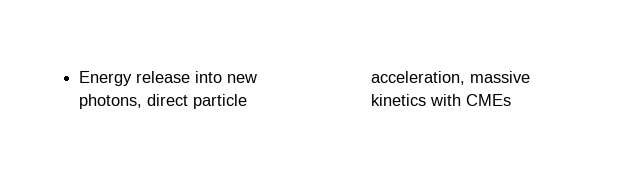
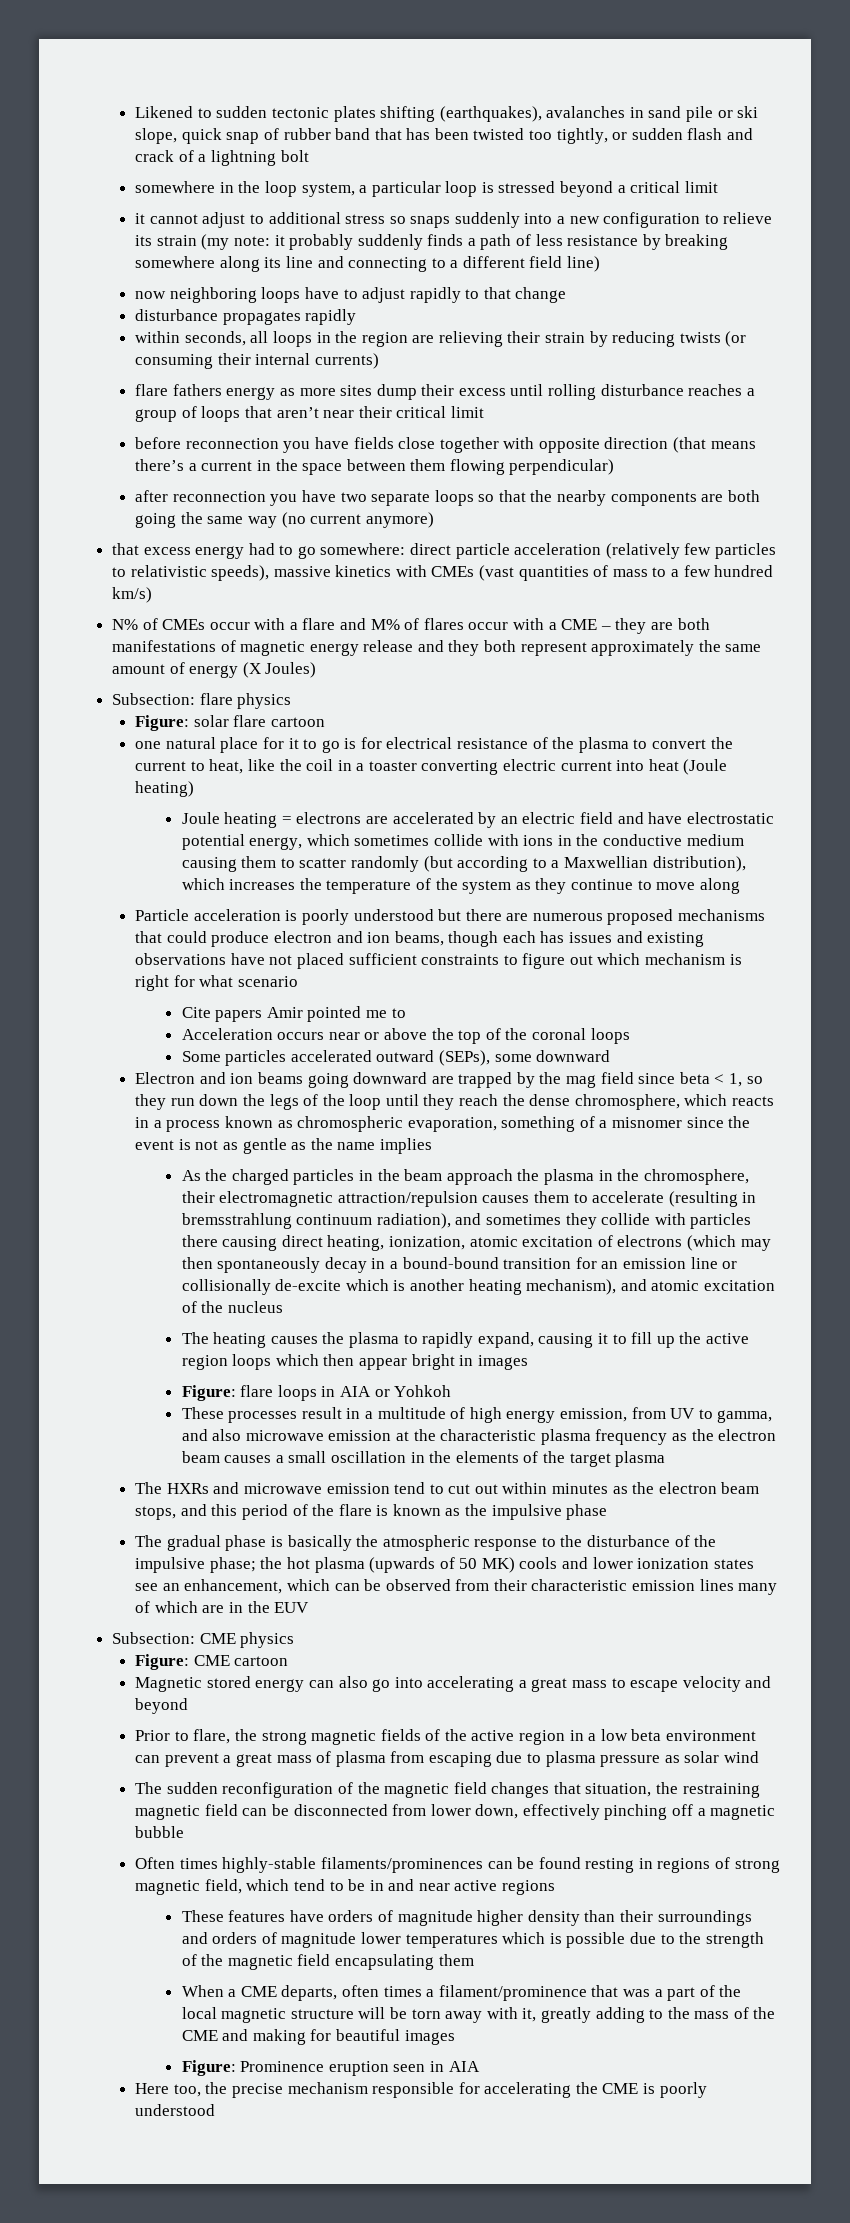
- Energy release into new photons, direct particle acceleration, massive kinetics with CMEs
+ Likened to sudden tectonic plates shifting (earthquakes), avalanches in sand pile or ski slope, quick snap of rubber band that has been twisted too tightly, or sudden flash and crack of a lightning bolt
+ somewhere in the loop system, a particular loop is stressed beyond a critical limit
+ it cannot adjust to additional stress so snaps suddenly into a new configuration to relieve its strain (my note: it probably suddenly finds a path of less resistance by breaking somewhere along its line and connecting to a different field line)
+ now neighboring loops have to adjust rapidly to that change
+ disturbance propagates rapidly
+ within seconds, all loops in the region are relieving their strain by reducing twists (or consuming their internal currents)
+ flare fathers energy as more sites dump their excess until rolling disturbance reaches a group of loops that aren’t near their critical limit
+ before reconnection you have fields close together with opposite direction (that means there’s a current in the space between them flowing perpendicular)
+ after reconnection you have two separate loops so that the nearby components are both going the same way (no current anymore)
+ that excess energy had to go somewhere: direct particle acceleration (relatively few particles to relativistic speeds), massive kinetics with CMEs (vast quantities of mass to a few hundred km/s)
+ N% of CMEs occur with a flare and M% of flares occur with a CME – they are both manifestations of magnetic energy release and they both represent approximately the same amount of energy (X Joules)
+ Subsection: flare physics
+ Figure: solar flare cartoon
+ one natural place for it to go is for electrical resistance of the plasma to convert the current to heat, like the coil in a toaster converting electric current into heat (Joule heating)
+ Joule heating = electrons are accelerated by an electric field and have electrostatic potential energy, which sometimes collide with ions in the conductive medium causing them to scatter randomly (but according to a Maxwellian distribution), which increases the temperature of the system as they continue to move along
+ Particle acceleration is poorly understood but there are numerous proposed mechanisms that could produce electron and ion beams, though each has issues and existing observations have not placed sufficient constraints to figure out which mechanism is right for what scenario
+ Cite papers Amir pointed me to
+ Acceleration occurs near or above the top of the coronal loops
+ Some particles accelerated outward (SEPs), some downward
+ Electron and ion beams going downward are trapped by the mag field since beta < 1, so they run down the legs of the loop until they reach the dense chromosphere, which reacts in a process known as chromospheric evaporation, something of a misnomer since the event is not as gentle as the name implies
+ As the charged particles in the beam approach the plasma in the chromosphere, their electromagnetic attraction/repulsion causes them to accelerate (resulting in bremsstrahlung continuum radiation), and sometimes they collide with particles there causing direct heating, ionization, atomic excitation of electrons (which may then spontaneously decay in a bound-bound transition for an emission line or collisionally de-excite which is another heating mechanism), and atomic excitation of the nucleus
+ The heating causes the plasma to rapidly expand, causing it to fill up the active region loops which then appear bright in images
+ Figure: flare loops in AIA or Yohkoh
+ These processes result in a multitude of high energy emission, from UV to gamma, and also microwave emission at the characteristic plasma frequency as the electron beam causes a small oscillation in the elements of the target plasma
+ The HXRs and microwave emission tend to cut out within minutes as the electron beam stops, and this period of the flare is known as the impulsive phase
+ The gradual phase is basically the atmospheric response to the disturbance of the impulsive phase; the hot plasma (upwards of 50 MK) cools and lower ionization states see an enhancement, which can be observed from their characteristic emission lines many of which are in the EUV
+ Subsection: CME physics
+ Figure: CME cartoon
+ Magnetic stored energy can also go into accelerating a great mass to escape velocity and beyond
+ Prior to flare, the strong magnetic fields of the active region in a low beta environment can prevent a great mass of plasma from escaping due to plasma pressure as solar wind
+ The sudden reconfiguration of the magnetic field changes that situation, the restraining magnetic field can be disconnected from lower down, effectively pinching off a magnetic bubble
+ Often times highly-stable filaments/prominences can be found resting in regions of strong magnetic field, which tend to be in and near active regions
+ These features have orders of magnitude higher density than their surroundings and orders of magnitude lower temperatures which is possible due to the strength of the magnetic field encapsulating them
+ When a CME departs, often times a filament/prominence that was a part of the local magnetic structure will be torn away with it, greatly adding to the mass of the CME and making for beautiful images
+ Figure: Prominence eruption seen in AIA
+ Here too, the precise mechanism responsible for accelerating the CME is poorly understood

